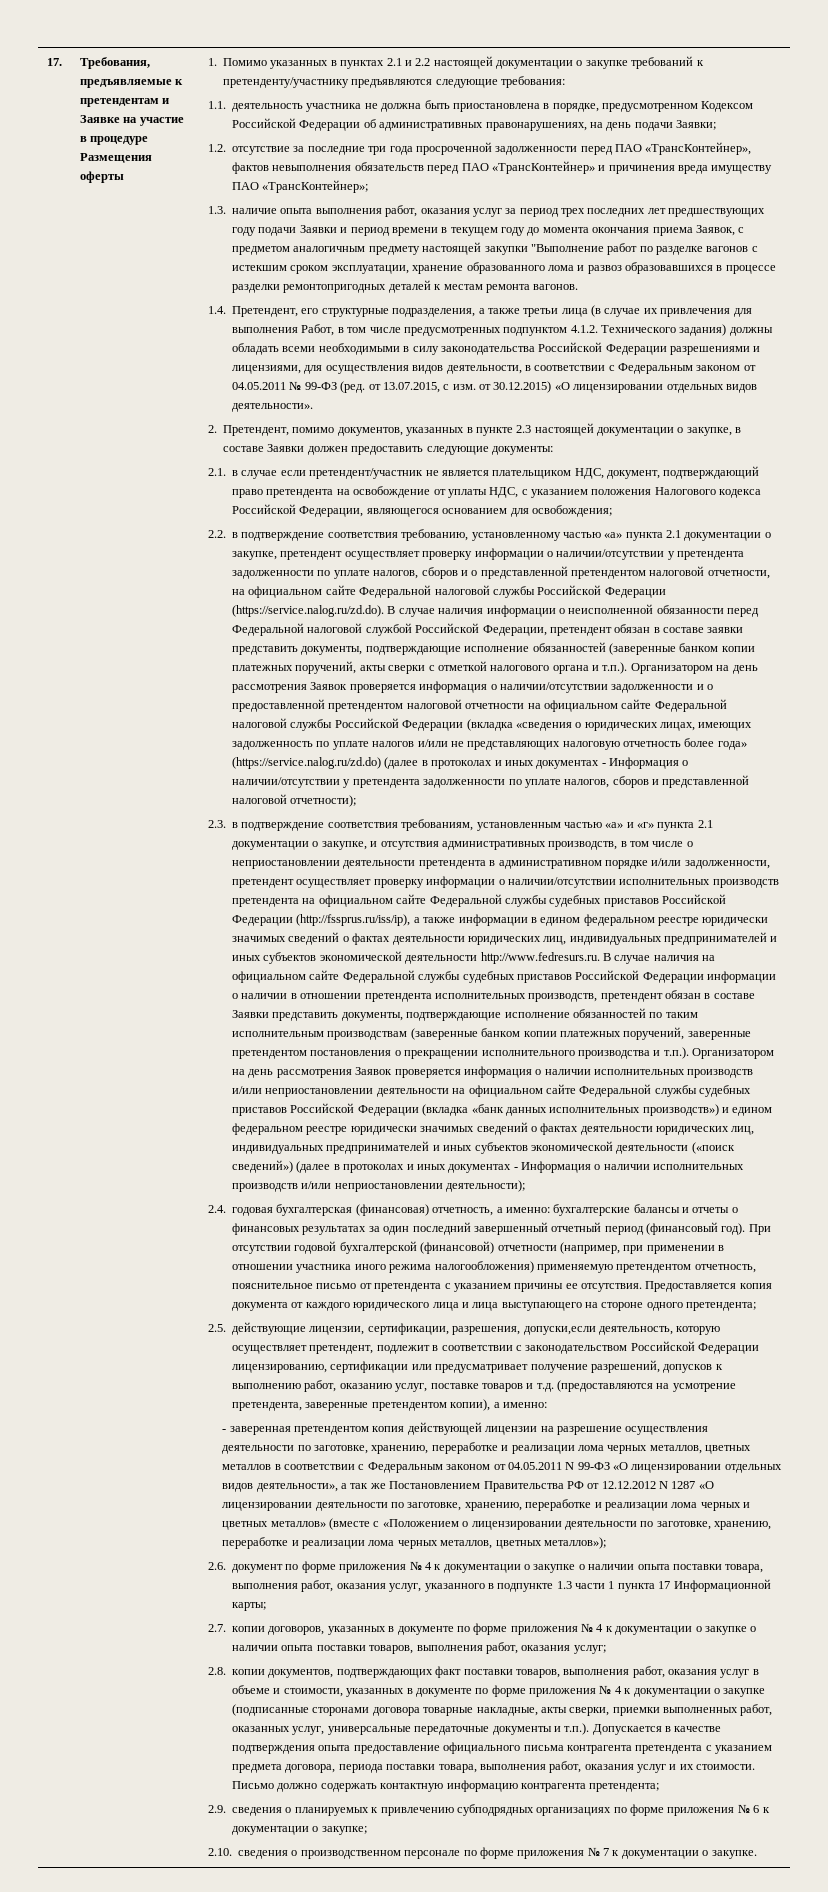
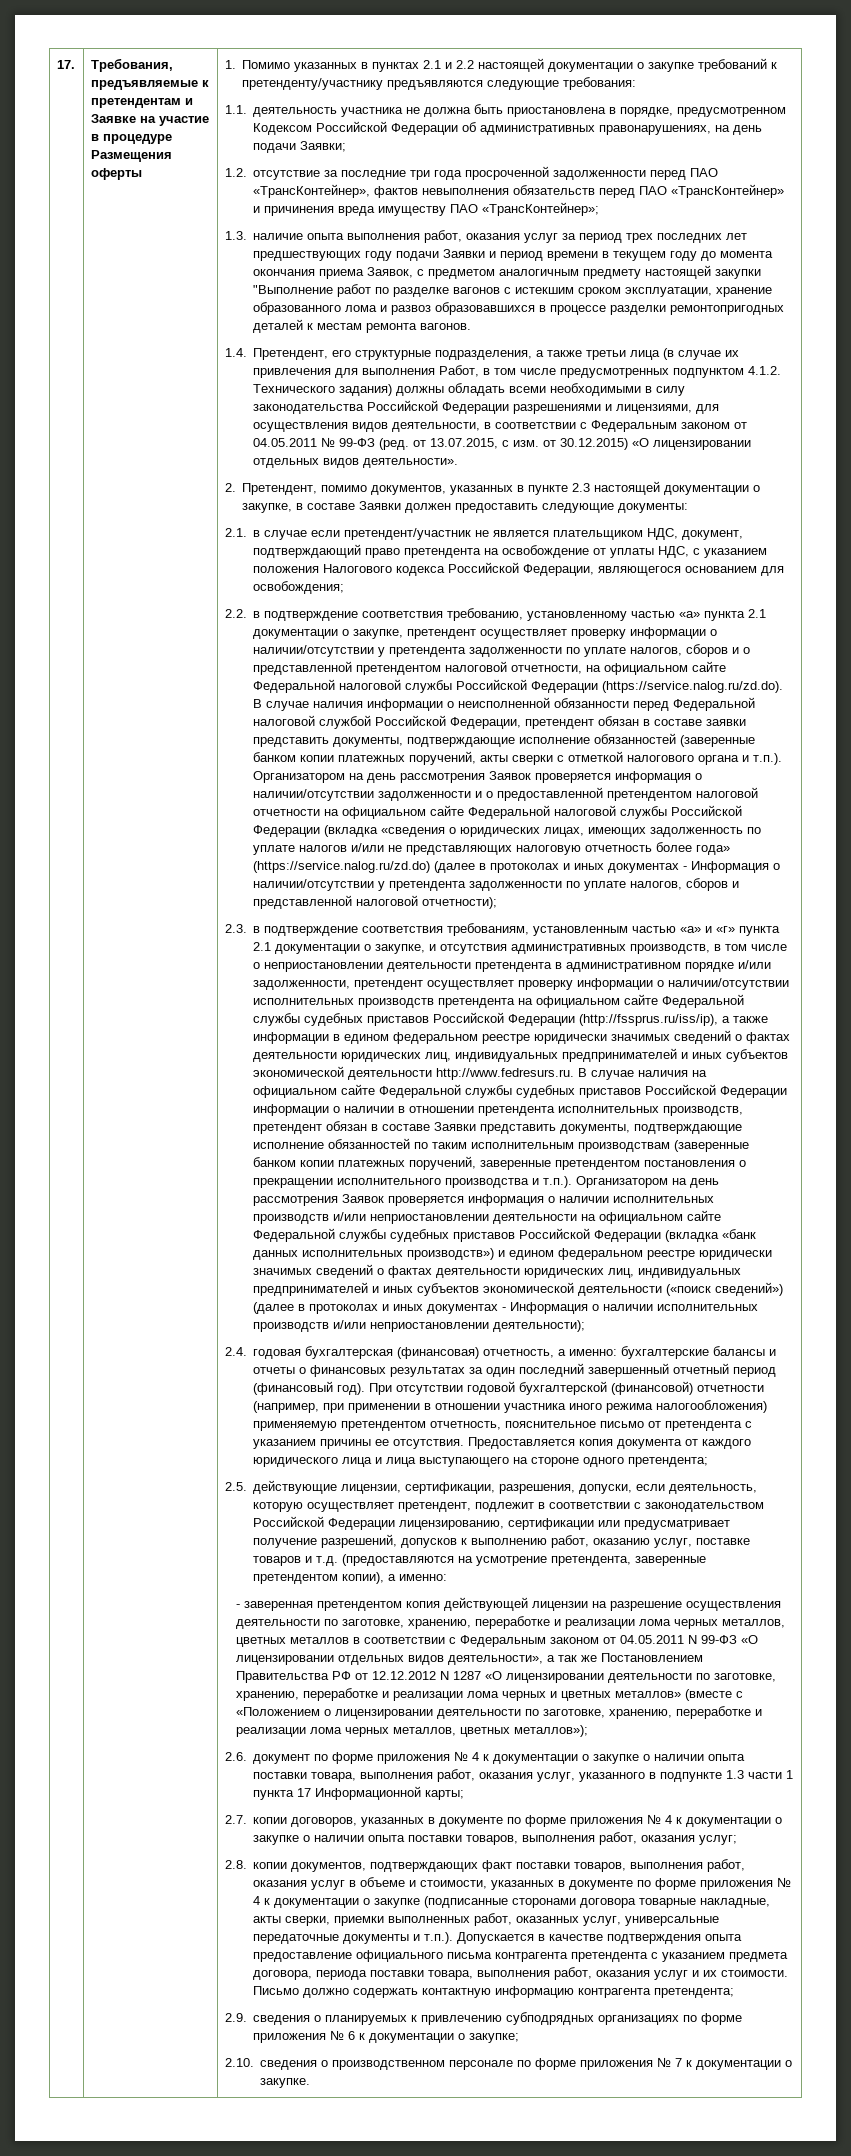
- 2.5. действующие лицензии, сертификации, разрешения, допуски,если деятельность, которую осуществляет претендент, подлежит в соответствии с законодательством Российской Федерации лицензированию, сертификации или предусматривает получение разрешений, допусков к выполнению работ, оказанию услуг, поставке товаров и т.д. (предоставляются на усмотрение претендента, заверенные претендентом копии), а именно:
+ 2.5. действующие лицензии, сертификации, разрешения, допуски, если деятельность, которую осуществляет претендент, подлежит в соответствии с законодательством Российской Федерации лицензированию, сертификации или предусматривает получение разрешений, допусков к выполнению работ, оказанию услуг, поставке товаров и т.д. (предоставляются на усмотрение претендента, заверенные претендентом копии), а именно:

